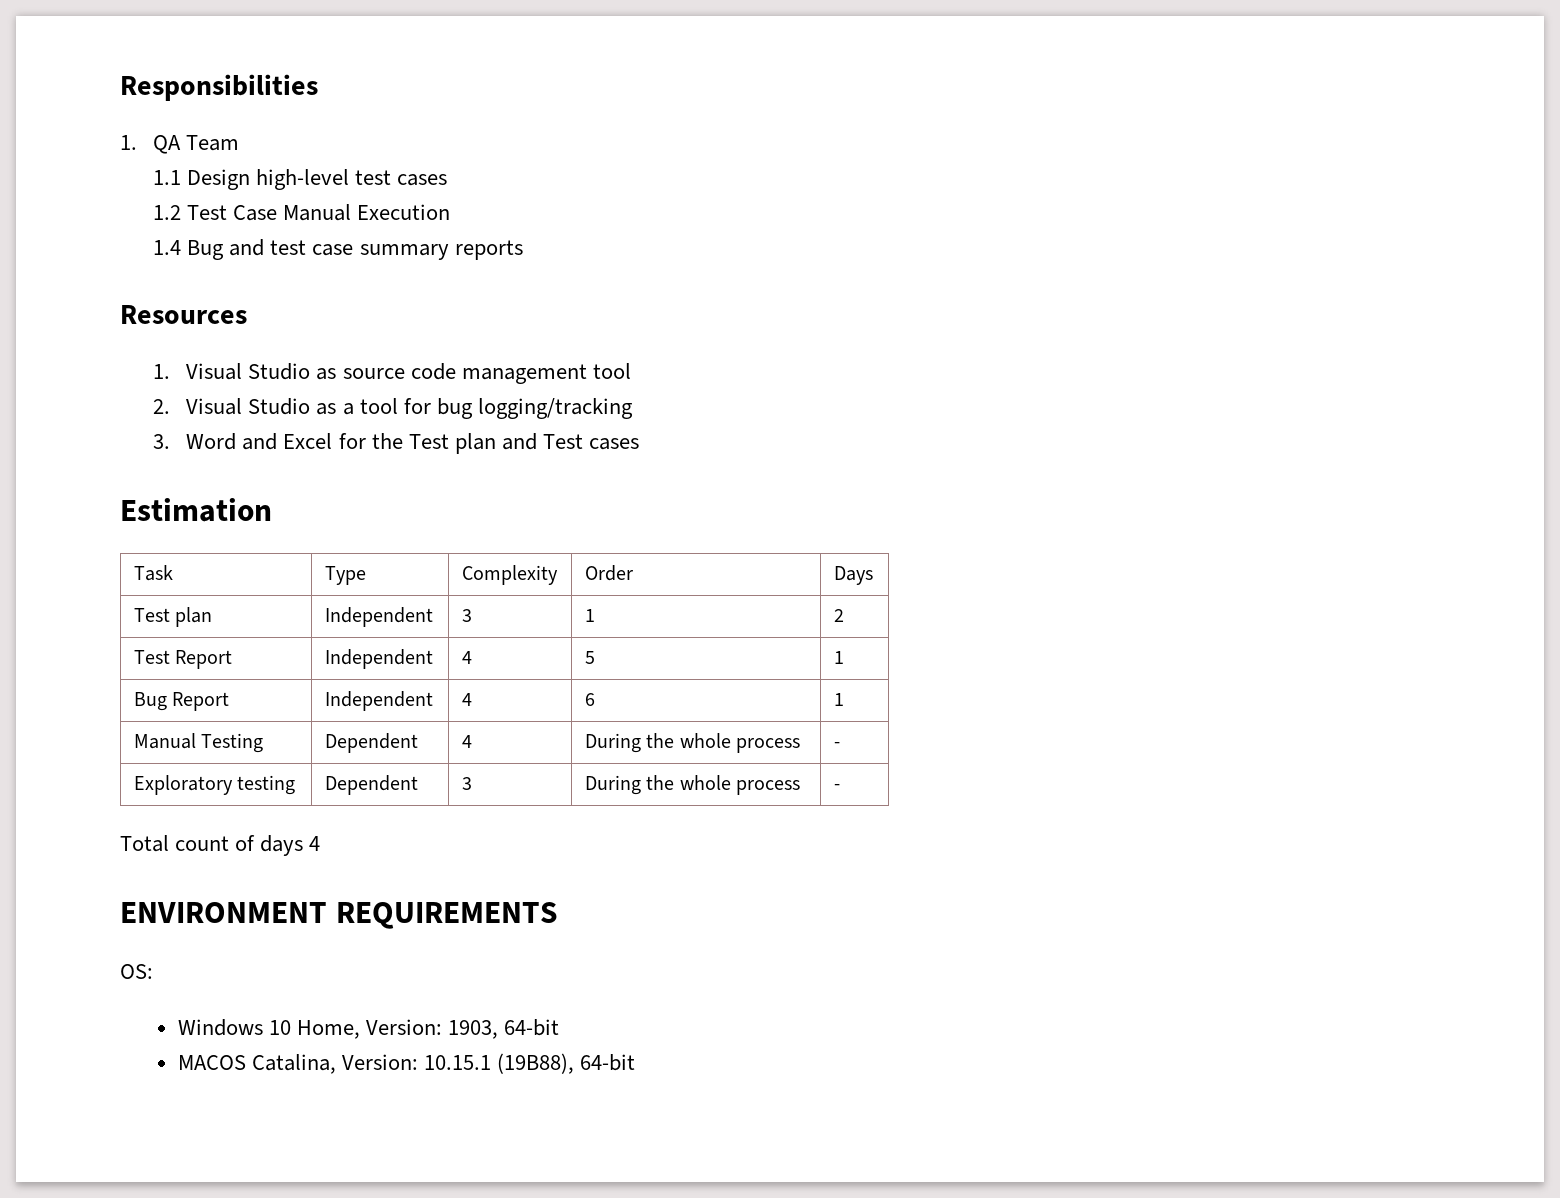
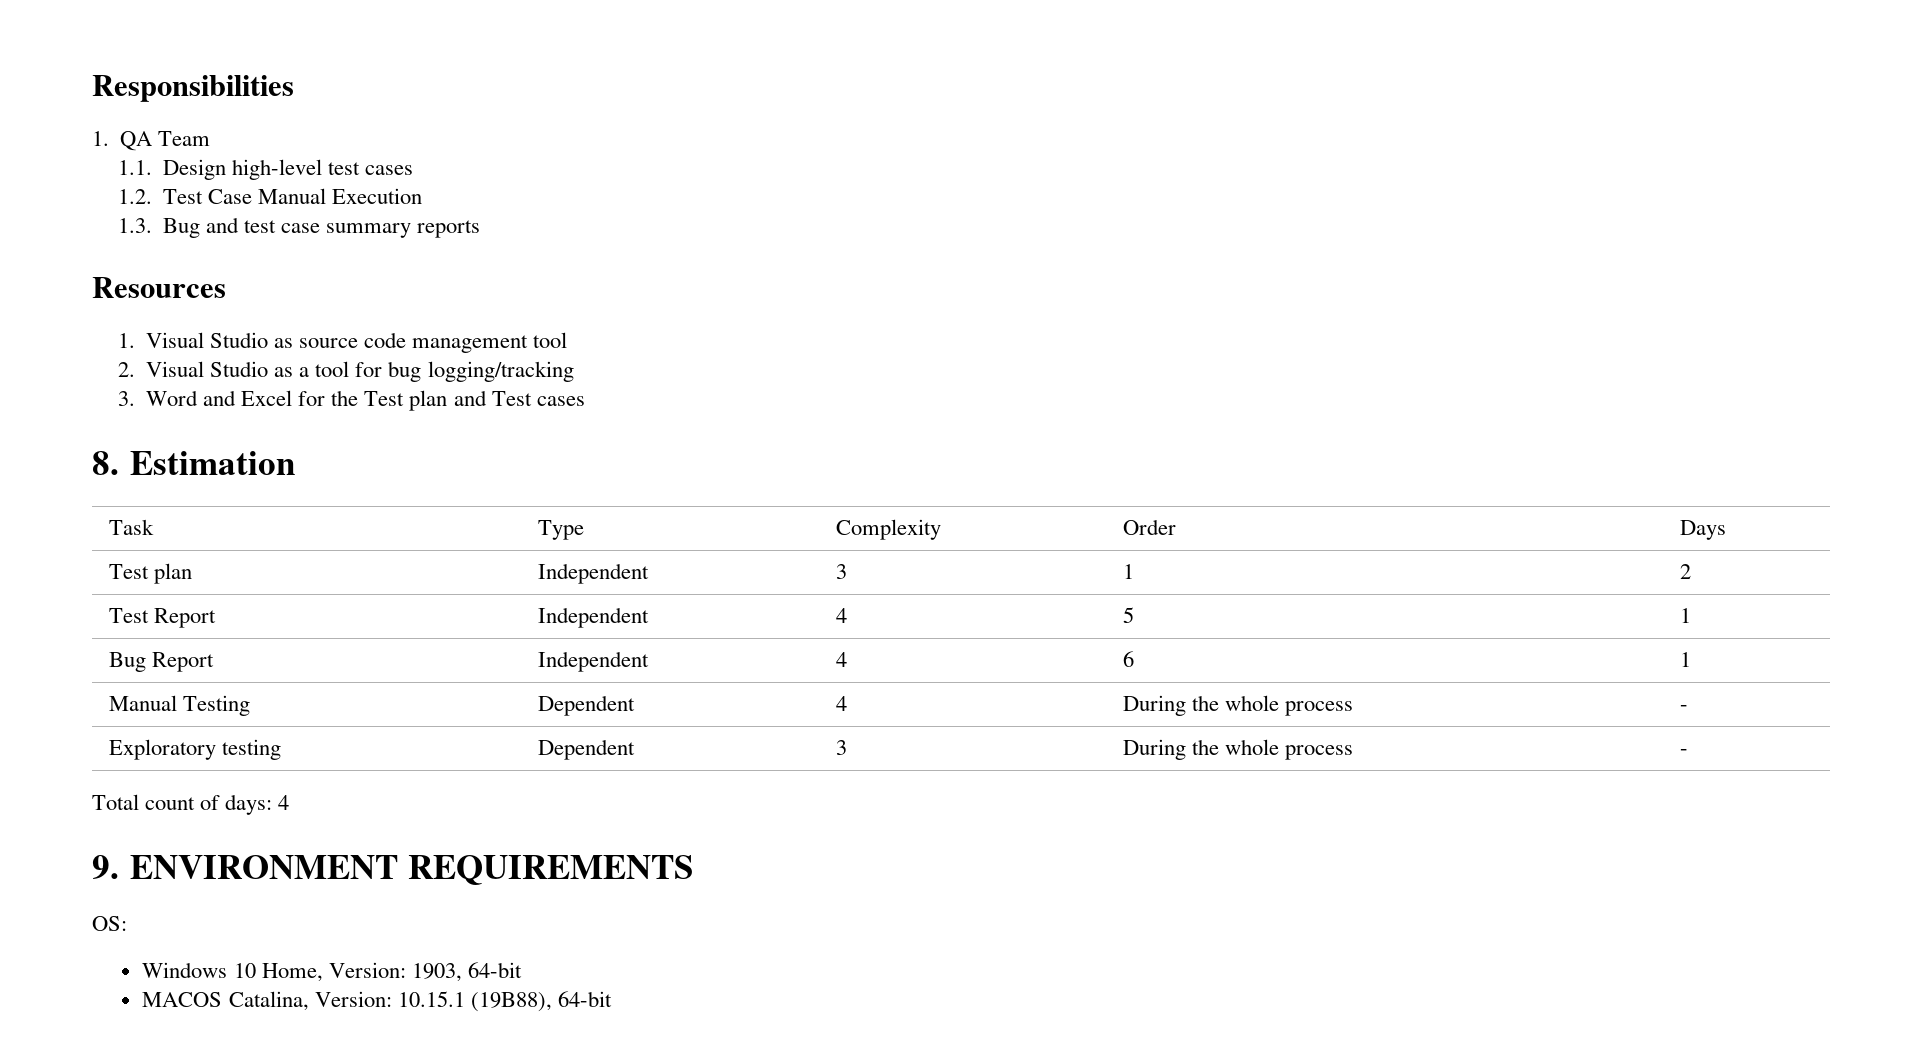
- 1.1 Design high-level test cases
+ 1.1. Design high-level test cases
- 1.2 Test Case Manual Execution
+ 1.2. Test Case Manual Execution
- 1.4 Bug and test case summary reports
+ 1.3. Bug and test case summary reports
- Estimation
+ 8. Estimation
- Total count of days 4
+ Total count of days: 4
- ENVIRONMENT REQUIREMENTS
+ 9. ENVIRONMENT REQUIREMENTS

